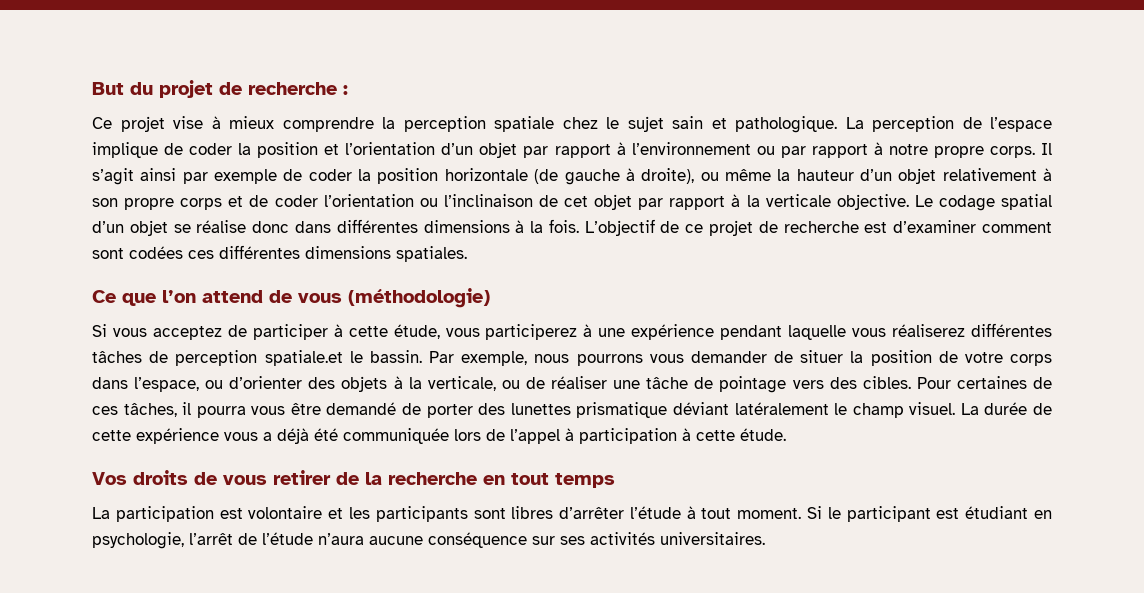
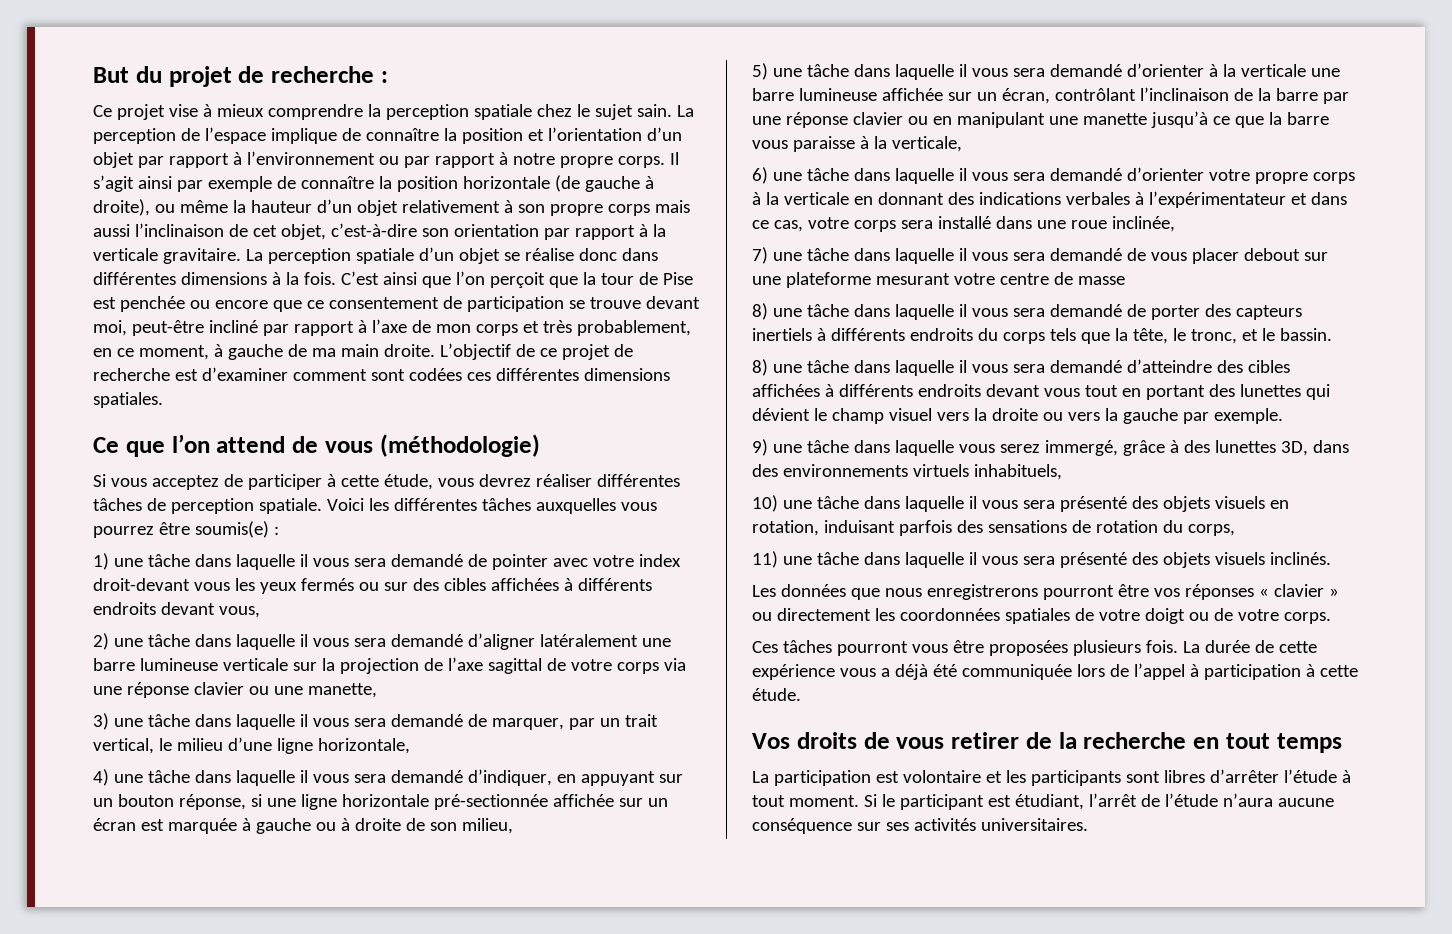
- Ce projet vise à mieux comprendre la perception spatiale chez le sujet sain et pathologique.
+ Ce projet vise à mieux comprendre la perception spatiale chez le sujet sain.
- La perception de l’espace implique de coder la position et l’orientation d’un objet par rapport à l’environnement ou par rapport à notre propre corps.
+ La perception de l’espace implique de connaître la position et l’orientation d’un objet par rapport à l’environnement ou par rapport à notre propre corps.
- Il s’agit ainsi par exemple de coder la position horizontale (de gauche à droite), ou même la hauteur d’un objet relativement à son propre corps et de coder l’orientation ou l’inclinaison de cet objet par rapport à la verticale objective. Le codage spatial d’un objet se réalise donc dans différentes dimensions à la fois.
+ Il s’agit ainsi par exemple de connaître la position horizontale (de gauche à droite), ou même la hauteur d’un objet relativement à son propre corps mais aussi l’inclinaison de cet objet, c’est-à-dire son orientation par rapport à la verticale gravitaire. La perception spatiale d’un objet se réalise donc dans différentes dimensions à la fois.
+ C’est ainsi que l’on perçoit que la tour de Pise est penchée ou encore que ce consentement de participation se trouve devant moi, peut-être incliné par rapport à l’axe de mon corps et très probablement, en ce moment, à gauche de ma main droite.
- Si vous acceptez de participer à cette étude, vous participerez à une expérience pendant laquelle vous réaliserez différentes tâches de perception spatiale.et le bassin. Par exemple, nous pourrons vous demander de situer la position de votre corps dans l’espace, ou d’orienter des objets à la verticale, ou de réaliser une tâche de pointage vers des cibles. Pour certaines de ces tâches, il pourra vous être demandé de porter des lunettes prismatique déviant latéralement le champ visuel.
+ Si vous acceptez de participer à cette étude, vous devrez réaliser différentes tâches de perception spatiale. Voici les différentes tâches auxquelles vous pourrez être soumis(e) :
+ 1) une tâche dans laquelle il vous sera demandé de pointer avec votre index droit-devant vous les yeux fermés ou sur des cibles affichées à différents endroits devant vous,
+ 2) une tâche dans laquelle il vous sera demandé d’aligner latéralement une barre lumineuse verticale sur la projection de l’axe sagittal de votre corps via une réponse clavier ou une manette,
+ 3) une tâche dans laquelle il vous sera demandé de marquer, par un trait vertical, le milieu d’une ligne horizontale,
+ 4) une tâche dans laquelle il vous sera demandé d’indiquer, en appuyant sur un bouton réponse, si une ligne horizontale pré-sectionnée affichée sur un écran est marquée à gauche ou à droite de son milieu,
+ 5) une tâche dans laquelle il vous sera demandé d’orienter à la verticale une barre lumineuse affichée sur un écran, contrôlant l’inclinaison de la barre par une réponse clavier ou en manipulant une manette jusqu’à ce que la barre vous paraisse à la verticale,
+ 6) une tâche dans laquelle il vous sera demandé d’orienter votre propre corps à la verticale en donnant des indications verbales à l’expérimentateur et dans ce cas, votre corps sera installé dans une roue inclinée,
+ 7) une tâche dans laquelle il vous sera demandé de vous placer debout sur une plateforme mesurant votre centre de masse
+ 8) une tâche dans laquelle il vous sera demandé de porter des capteurs inertiels à différents endroits du corps tels que la tête, le tronc, et le bassin.
+ 8) une tâche dans laquelle il vous sera demandé d’atteindre des cibles affichées à différents endroits devant vous tout en portant des lunettes qui dévient le champ visuel vers la droite ou vers la gauche par exemple.
+ 9) une tâche dans laquelle vous serez immergé, grâce à des lunettes 3D, dans des environnements virtuels inhabituels,
+ 10) une tâche dans laquelle il vous sera présenté des objets visuels en rotation, induisant parfois des sensations de rotation du corps,
+ 11) une tâche dans laquelle il vous sera présenté des objets visuels inclinés.
+ Les données que nous enregistrerons pourront être vos réponses « clavier » ou directement les coordonnées spatiales de votre doigt ou de votre corps.
+ Ces tâches pourront vous être proposées plusieurs fois.
- Si le participant est étudiant en psychologie, l’arrêt de l’étude n’aura aucune conséquence sur ses activités universitaires.
+ Si le participant est étudiant, l’arrêt de l’étude n’aura aucune conséquence sur ses activités universitaires.

